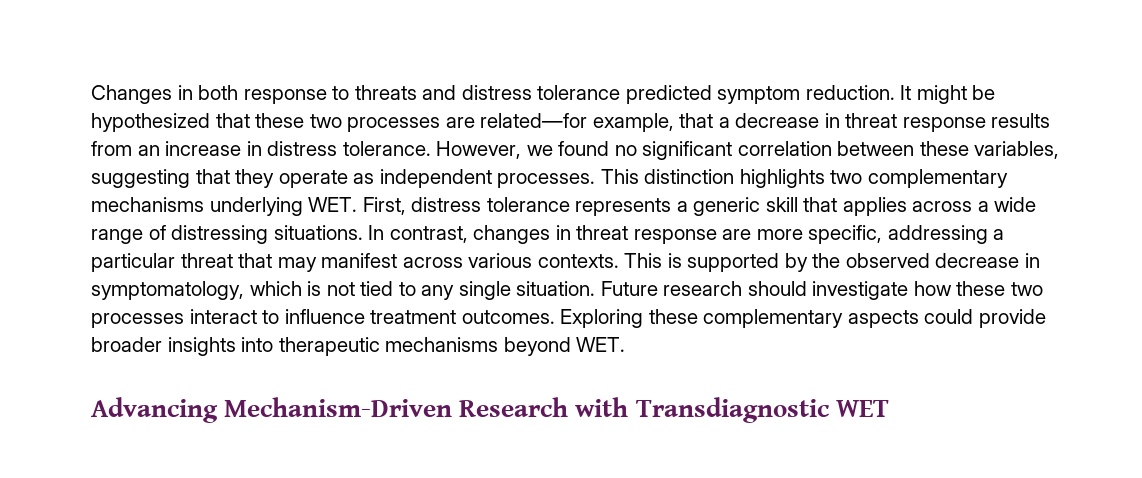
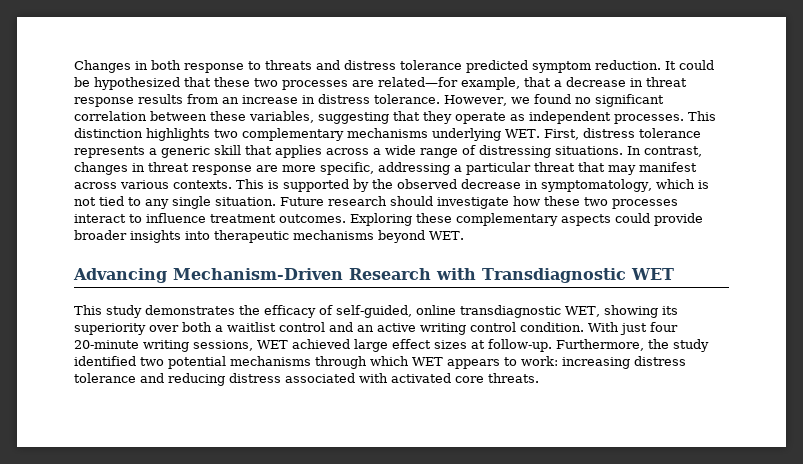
- It might be hypothesized that these two processes are related—for example, that a decrease in threat response results from an increase in distress tolerance.
+ It could be hypothesized that these two processes are related—for example, that a decrease in threat response results from an increase in distress tolerance.
+ This study demonstrates the efficacy of self-guided, online transdiagnostic WET, showing its superiority over both a waitlist control and an active writing control condition. With just four 20-minute writing sessions, WET achieved large effect sizes at follow-up. Furthermore, the study identified two potential mechanisms through which WET appears to work: increasing distress tolerance and reducing distress associated with activated core threats.

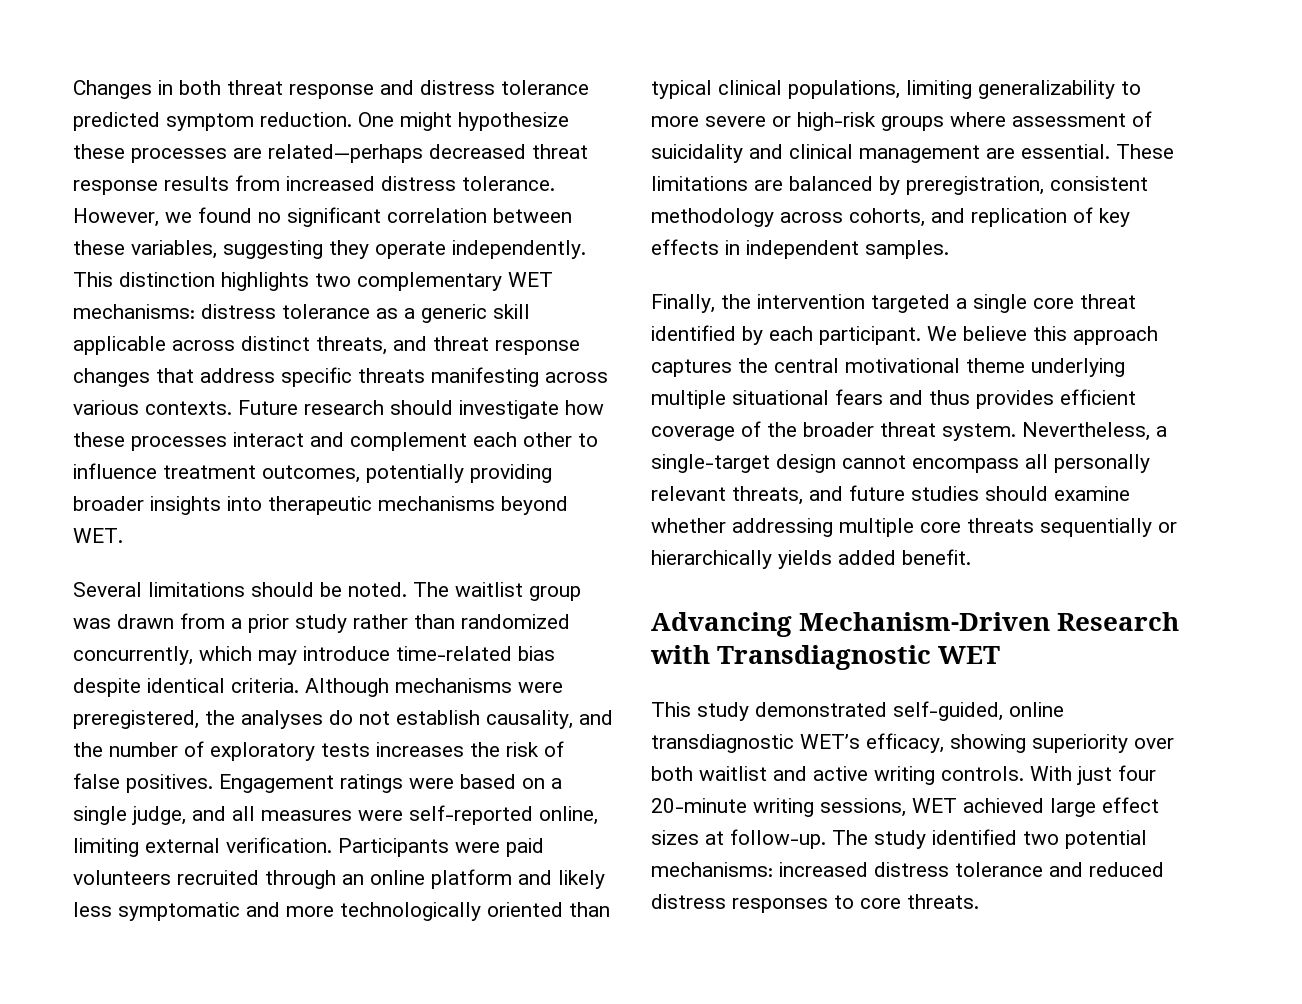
- Changes in both response to threats and distress tolerance predicted symptom reduction.
+ Changes in both threat response and distress tolerance predicted symptom reduction.
- It could be hypothesized that these two processes are related—for example, that a decrease in threat response results from an increase in distress tolerance.
+ One might hypothesize these processes are related—perhaps decreased threat response results from increased distress tolerance.
- However, we found no significant correlation between these variables, suggesting that they operate as independent processes.
+ However, we found no significant correlation between these variables, suggesting they operate independently.
- This distinction highlights two complementary mechanisms underlying WET. First, distress tolerance represents a generic skill that applies across a wide range of distressing situations. In contrast, changes in threat response are more specific, addressing a particular threat that may manifest across various contexts. This is supported by the observed decrease in symptomatology, which is not tied to any single situation.
+ This distinction highlights two complementary WET mechanisms: distress tolerance as a generic skill applicable across distinct threats, and threat response changes that address specific threats manifesting across various contexts.
- Future research should investigate how these two processes interact to influence treatment outcomes. Exploring these complementary aspects could provide broader insights into therapeutic mechanisms beyond WET.
+ Future research should investigate how these processes interact and complement each other to influence treatment outcomes, potentially providing broader insights into therapeutic mechanisms beyond WET.
+ Several limitations should be noted. The waitlist group was drawn from a prior study rather than randomized concurrently, which may introduce time-related bias despite identical criteria. Although mechanisms were preregistered, the analyses do not establish causality, and the number of exploratory tests increases the risk of false positives. Engagement ratings were based on a single judge, and all measures were self-reported online, limiting external verification. Participants were paid volunteers recruited through an online platform and likely less symptomatic and more technologically oriented than typical clinical populations, limiting generalizability to more severe or high-risk groups where assessment of suicidality and clinical management are essential. These limitations are balanced by preregistration, consistent methodology across cohorts, and replication of key effects in independent samples.
+ Finally, the intervention targeted a single core threat identified by each participant. We believe this approach captures the central motivational theme underlying multiple situational fears and thus provides efficient coverage of the broader threat system. Nevertheless, a single-target design cannot encompass all personally relevant threats, and future studies should examine whether addressing multiple core threats sequentially or hierarchically yields added benefit.
- This study demonstrates the efficacy of self-guided, online transdiagnostic WET, showing its superiority over both a waitlist control and an active writing control condition.
+ This study demonstrated self-guided, online transdiagnostic WET’s efficacy, showing superiority over both waitlist and active writing controls.
- Furthermore, the study identified two potential mechanisms through which WET appears to work: increasing distress tolerance and reducing distress associated with activated core threats.
+ The study identified two potential mechanisms: increased distress tolerance and reduced distress responses to core threats.

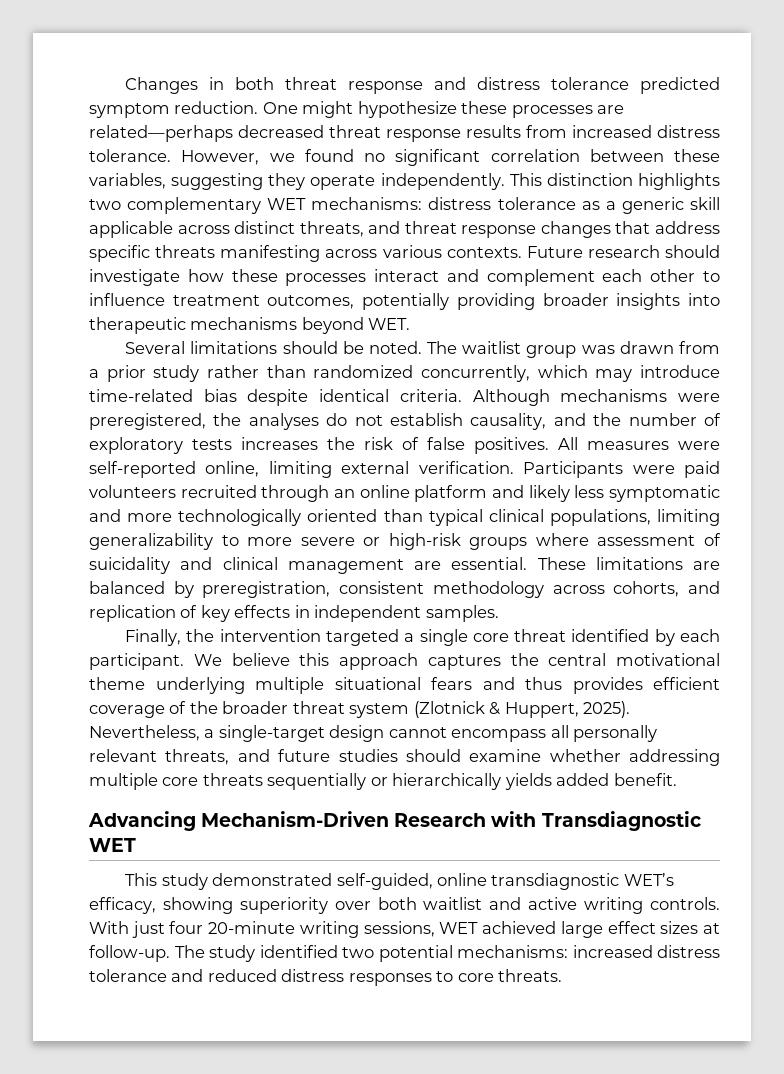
- Engagement ratings were based on a single judge, and all measures were self-reported online, limiting external verification.
+ All measures were self-reported online, limiting external verification.
- We believe this approach captures the central motivational theme underlying multiple situational fears and thus provides efficient coverage of the broader threat system.
+ We believe this approach captures the central motivational theme underlying multiple situational fears and thus provides efficient coverage of the broader threat system (Zlotnick & Huppert, 2025).

